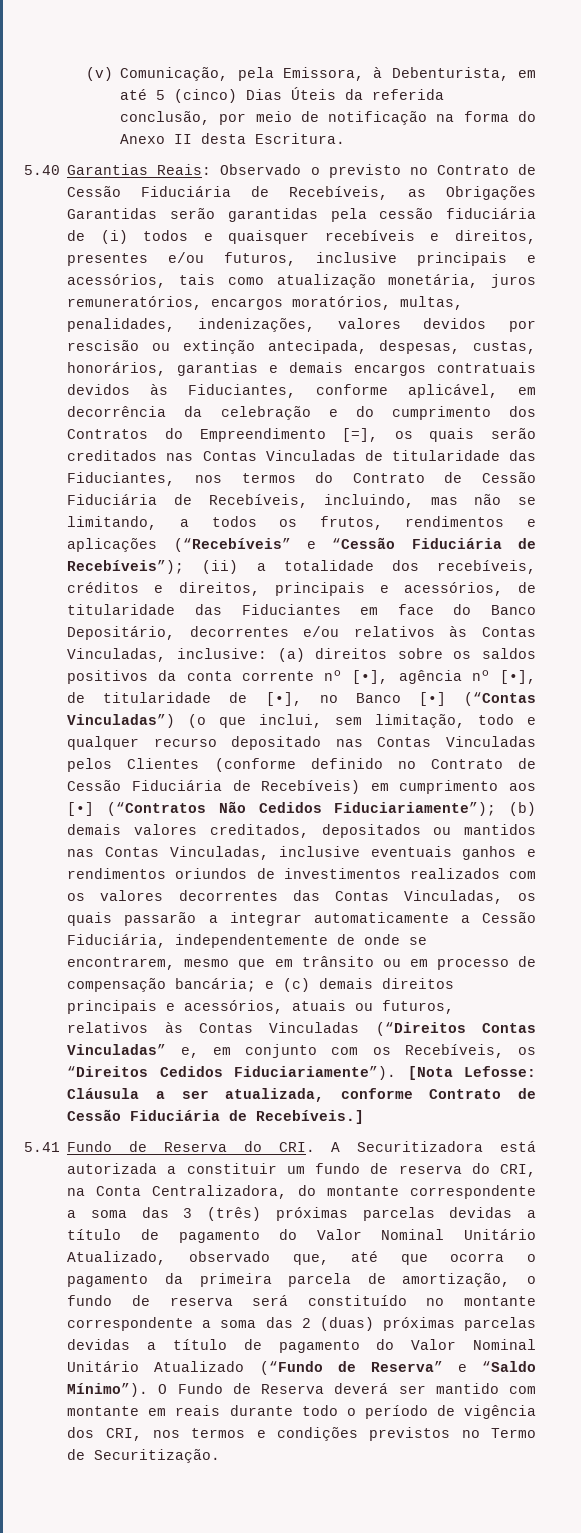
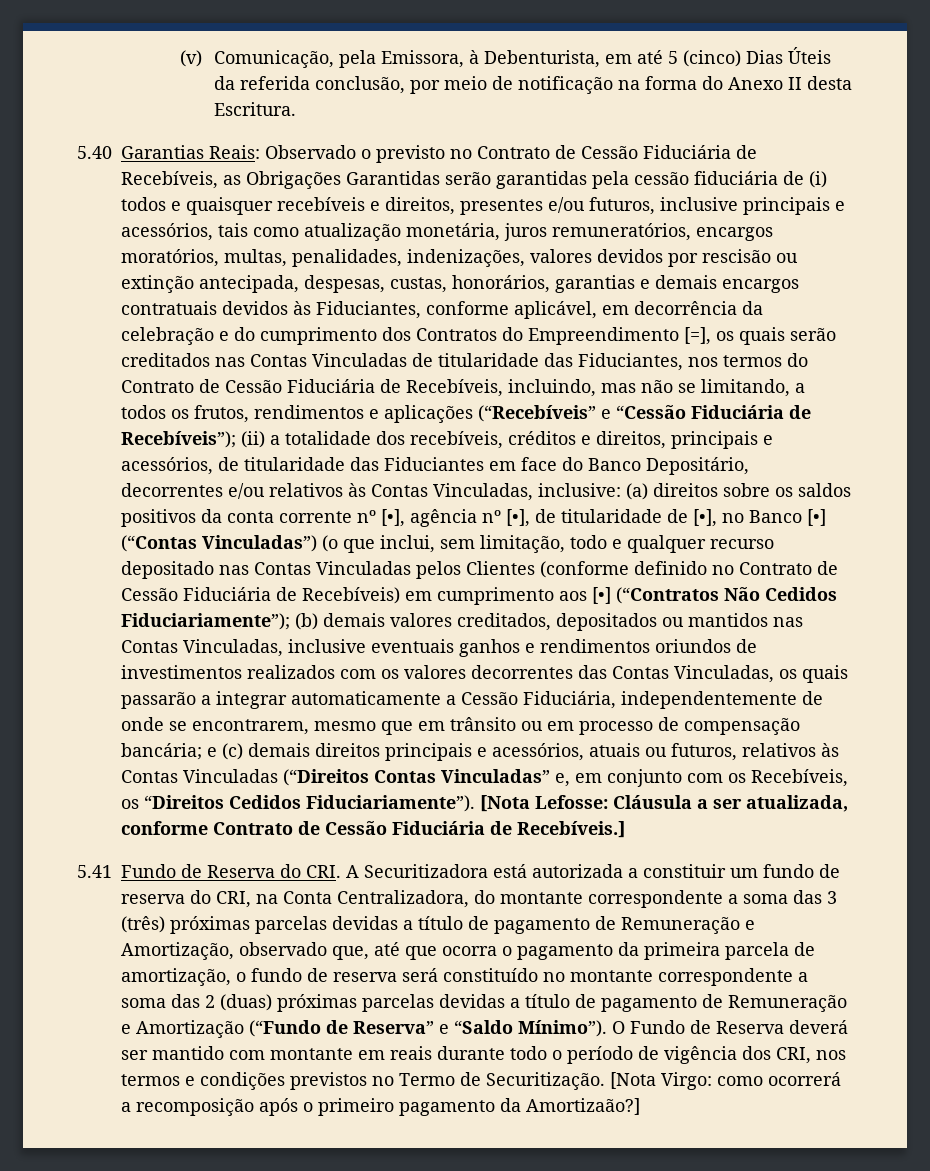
- 5.41 Fundo de Reserva do CRI. A Securitizadora está autorizada a constituir um fundo de reserva do CRI, na Conta Centralizadora, do montante correspondente a soma das 3 (três) próximas parcelas devidas a título de pagamento do Valor Nominal Unitário Atualizado, observado que, até que ocorra o pagamento da primeira parcela de amortização, o fundo de reserva será constituído no montante correspondente a soma das 2 (duas) próximas parcelas devidas a título de pagamento do Valor Nominal Unitário Atualizado (“Fundo de Reserva” e “Saldo Mínimo”).
+ 5.41 Fundo de Reserva do CRI. A Securitizadora está autorizada a constituir um fundo de reserva do CRI, na Conta Centralizadora, do montante correspondente a soma das 3 (três) próximas parcelas devidas a título de pagamento de Remuneração e Amortização, observado que, até que ocorra o pagamento da primeira parcela de amortização, o fundo de reserva será constituído no montante correspondente a soma das 2 (duas) próximas parcelas devidas a título de pagamento de Remuneração e Amortização (“Fundo de Reserva” e “Saldo Mínimo”).
+ [Nota Virgo: como ocorrerá a recomposição após o primeiro pagamento da Amortizaão?]

